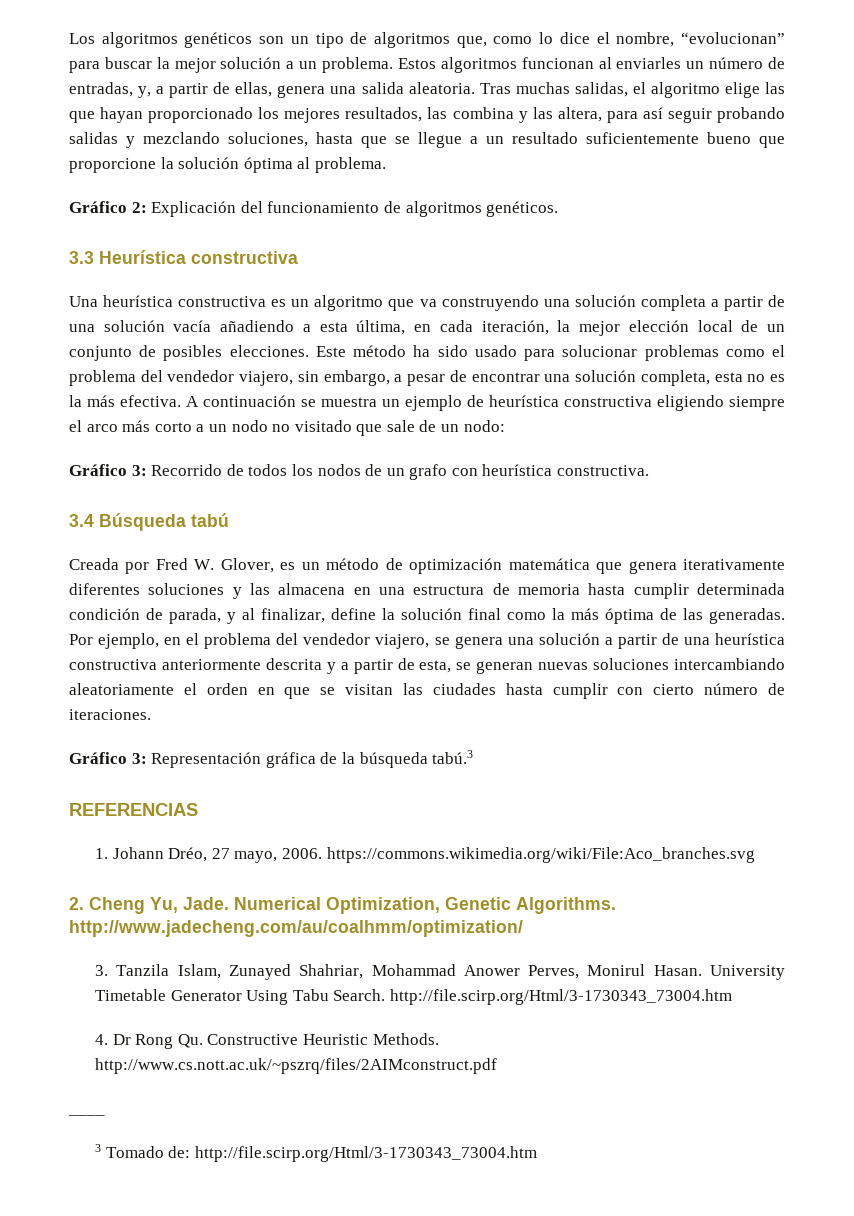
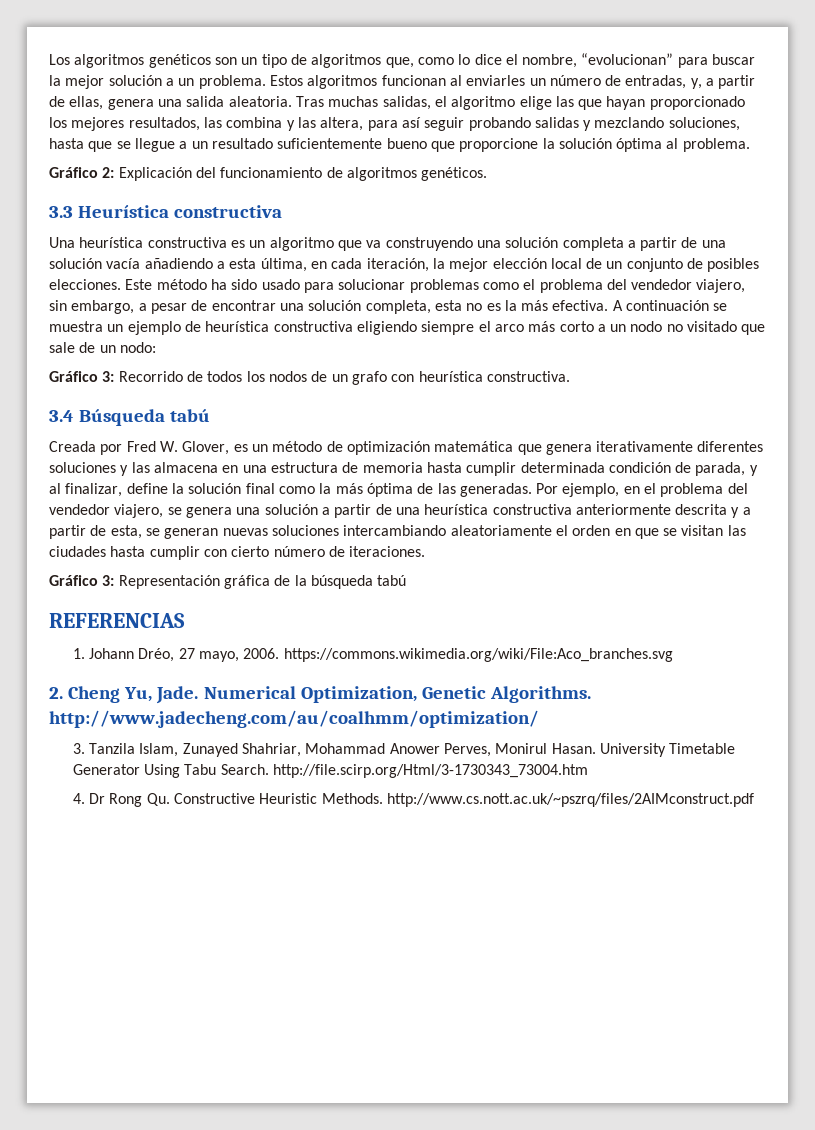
- Gráfico 3: Representación gráfica de la búsqueda tabú.3
+ Gráfico 3: Representación gráfica de la búsqueda tabú
- ____
- 3 Tomado de: http://file.scirp.org/Html/3-1730343_73004.htm

